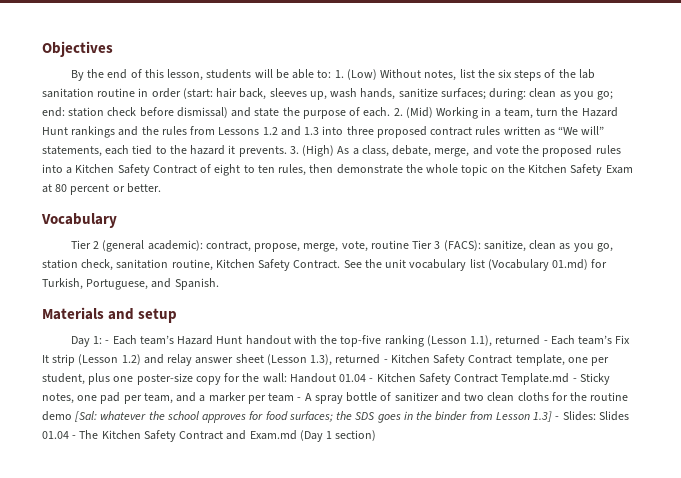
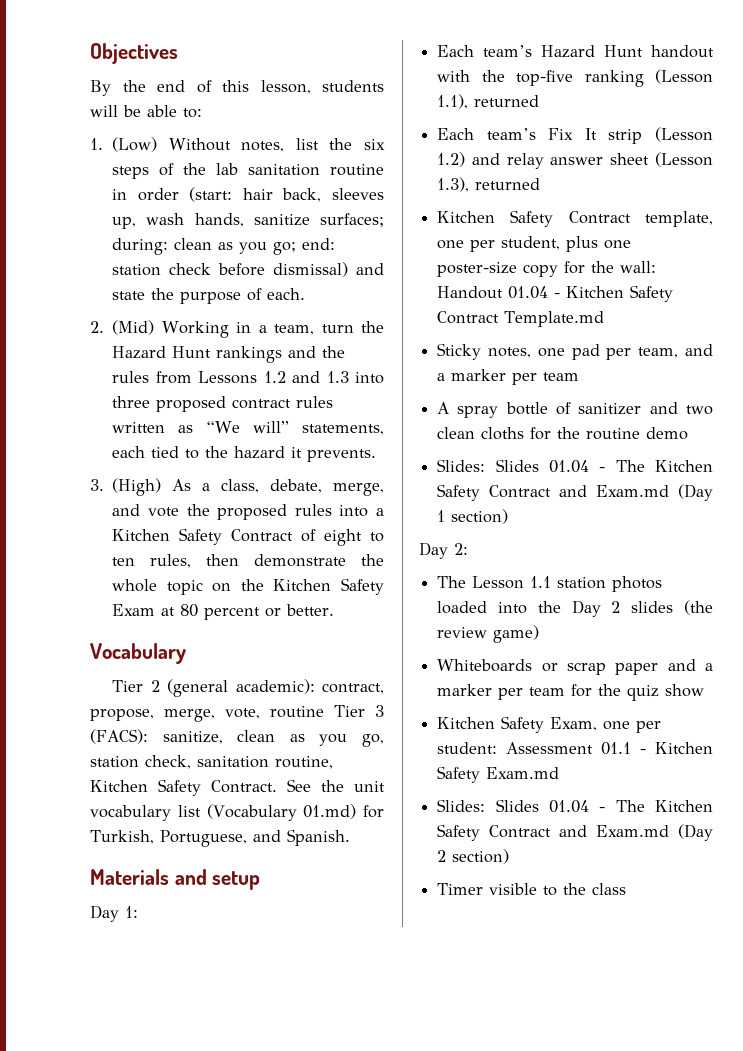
- By the end of this lesson, students will be able to: 1. (Low) Without notes, list the six steps of the lab sanitation routine in order (start:
+ By the end of this lesson, students will be able to:
+ 1. (Low) Without notes, list the six steps of the lab sanitation routine in order (start:
- station check before dismissal) and state the purpose of each. 2. (Mid) Working in a team, turn the Hazard Hunt rankings and the rules from Lessons 1.2 and 1.3 into three proposed contract rules written as “We will” statements, each tied to the hazard it prevents. 3. (High) As a class, debate, merge, and vote the proposed rules into a Kitchen Safety Contract of eight to ten rules, then demonstrate the whole topic on the Kitchen Safety Exam at 80 percent or better.
+ station check before dismissal) and state the purpose of each.
+ 2. (Mid) Working in a team, turn the Hazard Hunt rankings and the rules from Lessons 1.2 and 1.3 into three proposed contract rules written as “We will” statements, each tied to the hazard it prevents.
+ 3. (High) As a class, debate, merge, and vote the proposed rules into a Kitchen Safety Contract of eight to ten rules, then demonstrate the whole topic on the Kitchen Safety Exam at 80 percent or better.
- Day 1: - Each team’s Hazard Hunt handout with the top-five ranking (Lesson 1.1), returned - Each team’s Fix It strip (Lesson 1.2) and relay answer sheet (Lesson 1.3), returned - Kitchen Safety Contract template, one per student, plus one poster-size copy for the wall:
+ Day 1:
+ Each team’s Hazard Hunt handout with the top-five ranking (Lesson 1.1), returned
+ Each team’s Fix It strip (Lesson 1.2) and relay answer sheet (Lesson 1.3), returned
+ Kitchen Safety Contract template, one per student, plus one poster-size copy for the wall:
- Handout 01.04 - Kitchen Safety Contract Template.md - Sticky notes, one pad per team, and a marker per team - A spray bottle of sanitizer and two clean cloths for the routine demo [Sal: whatever the school approves for food surfaces; the SDS goes in the binder from Lesson 1.3] - Slides:
+ Handout 01.04 - Kitchen Safety Contract Template.md
+ Sticky notes, one pad per team, and a marker per team
+ A spray bottle of sanitizer and two clean cloths for the routine demo
+ Slides:
+ Day 2:
+ The Lesson 1.1 station photos loaded into the Day 2 slides (the review game)
+ Whiteboards or scrap paper and a marker per team for the quiz show
+ Kitchen Safety Exam, one per student: Assessment 01.1 - Kitchen Safety Exam.md
+ Slides: Slides 01.04 - The Kitchen Safety Contract and Exam.md (Day 2 section)
+ Timer visible to the class

